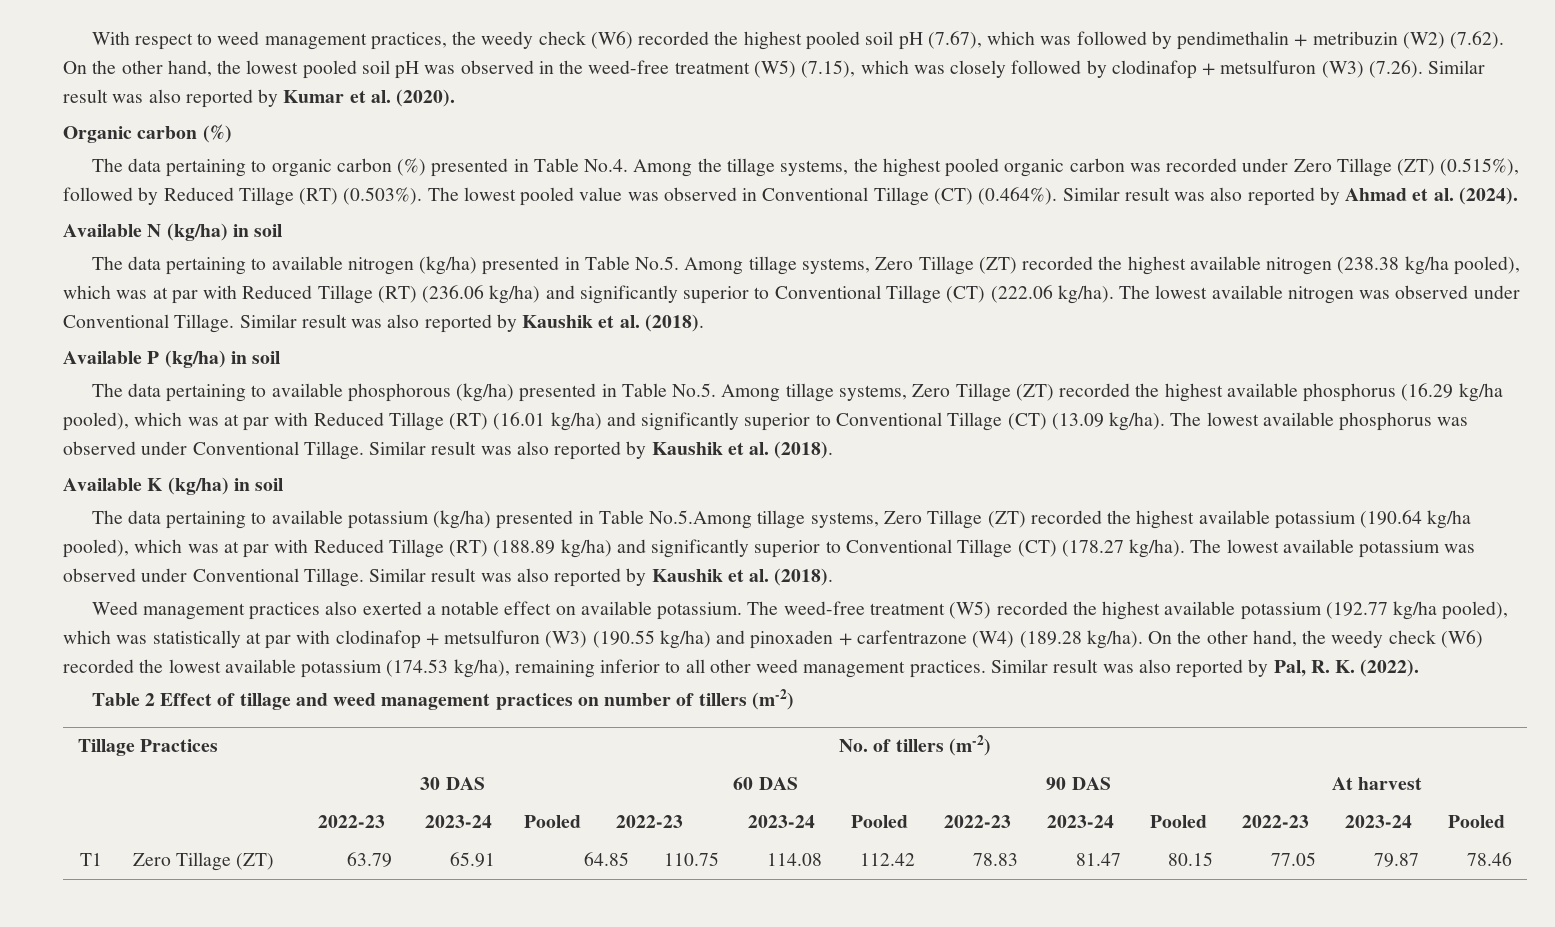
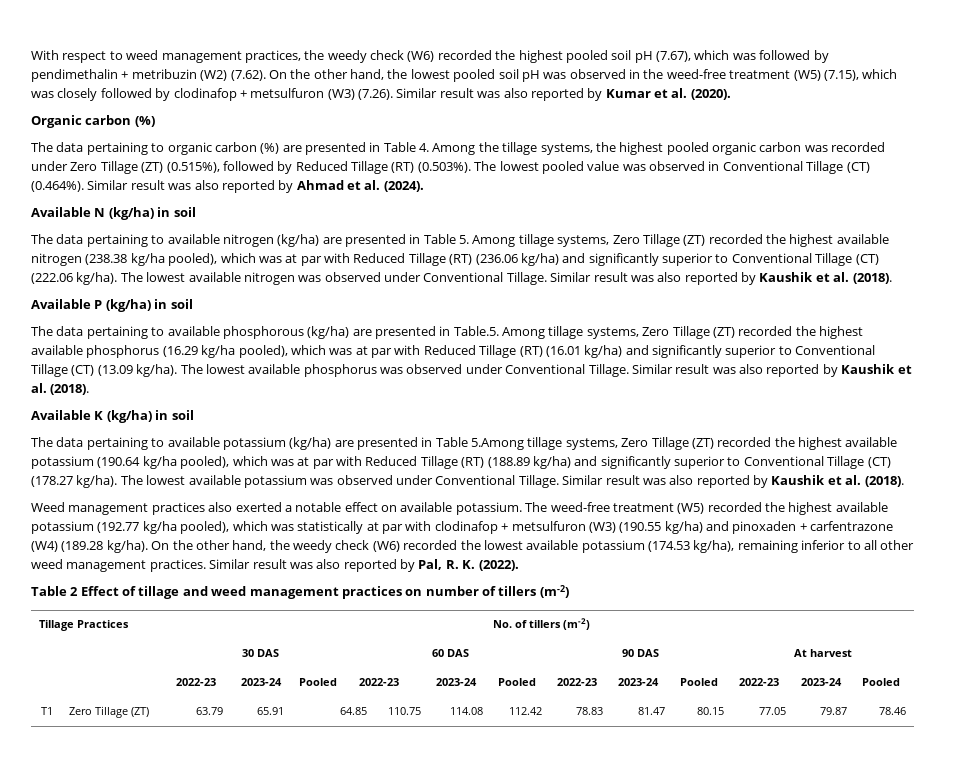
- The data pertaining to organic carbon (%) presented in Table No.4. Among the tillage systems, the highest pooled organic carbon was recorded under Zero Tillage (ZT) (0.515%), followed by Reduced Tillage (RT) (0.503%). The lowest pooled value was observed in Conventional Tillage (CT) (0.464%). Similar result was also reported by Ahmad et al. (2024).
+ The data pertaining to organic carbon (%) are presented in Table 4. Among the tillage systems, the highest pooled organic carbon was recorded under Zero Tillage (ZT) (0.515%), followed by Reduced Tillage (RT) (0.503%). The lowest pooled value was observed in Conventional Tillage (CT) (0.464%). Similar result was also reported by Ahmad et al. (2024).
- The data pertaining to available nitrogen (kg/ha) presented in Table No.5. Among tillage systems, Zero Tillage (ZT) recorded the highest available nitrogen (238.38 kg/ha pooled), which was at par with Reduced Tillage (RT) (236.06 kg/ha) and significantly superior to Conventional Tillage (CT) (222.06 kg/ha).
+ The data pertaining to available nitrogen (kg/ha) are presented in Table 5. Among tillage systems, Zero Tillage (ZT) recorded the highest available nitrogen (238.38 kg/ha pooled), which was at par with Reduced Tillage (RT) (236.06 kg/ha) and significantly superior to Conventional Tillage (CT) (222.06 kg/ha).
- The data pertaining to available phosphorous (kg/ha) presented in Table No.5. Among tillage systems, Zero Tillage (ZT) recorded the highest available phosphorus (16.29 kg/ha pooled), which was at par with Reduced Tillage (RT) (16.01 kg/ha) and significantly superior to Conventional Tillage (CT) (13.09 kg/ha).
+ The data pertaining to available phosphorous (kg/ha) are presented in Table.5. Among tillage systems, Zero Tillage (ZT) recorded the highest available phosphorus (16.29 kg/ha pooled), which was at par with Reduced Tillage (RT) (16.01 kg/ha) and significantly superior to Conventional Tillage (CT) (13.09 kg/ha).
- The data pertaining to available potassium (kg/ha) presented in Table No.5.Among tillage systems, Zero Tillage (ZT) recorded the highest available potassium (190.64 kg/ha pooled), which was at par with Reduced Tillage (RT) (188.89 kg/ha) and significantly superior to Conventional Tillage (CT) (178.27 kg/ha).
+ The data pertaining to available potassium (kg/ha) are presented in Table 5.Among tillage systems, Zero Tillage (ZT) recorded the highest available potassium (190.64 kg/ha pooled), which was at par with Reduced Tillage (RT) (188.89 kg/ha) and significantly superior to Conventional Tillage (CT) (178.27 kg/ha).

